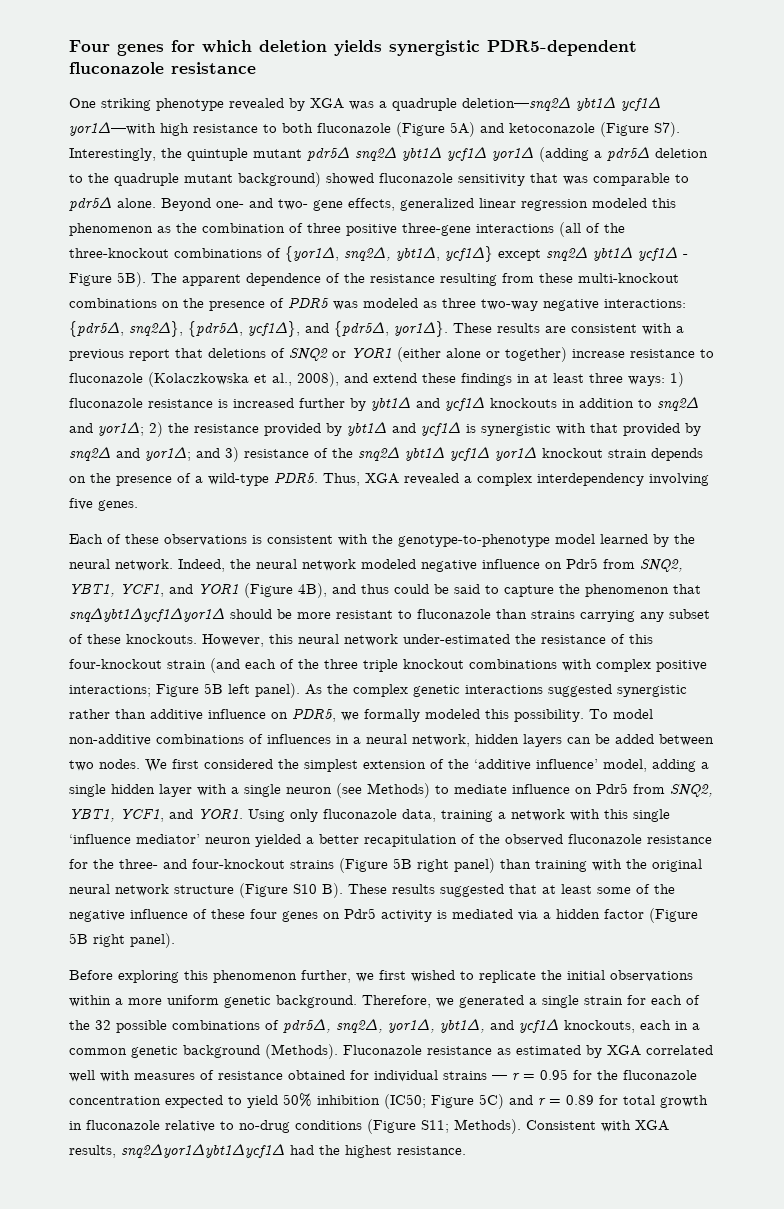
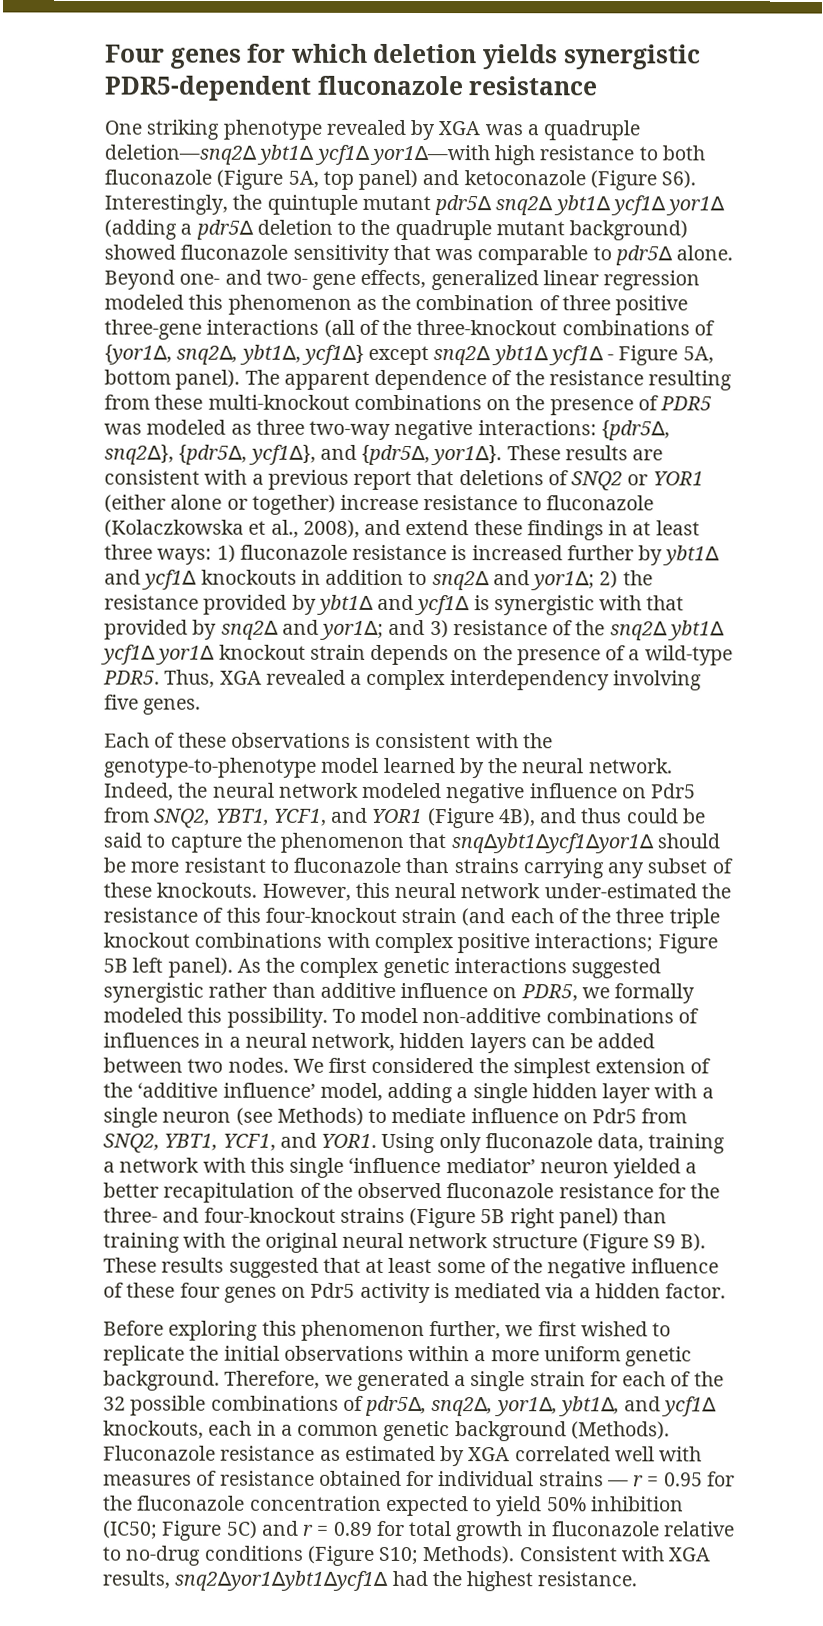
- One striking phenotype revealed by XGA was a quadruple deletion—snq2∆ ybt1∆ ycf1∆ yor1∆—with high resistance to both fluconazole (Figure 5A) and ketoconazole (Figure S7). Interestingly, the quintuple mutant pdr5∆ snq2∆ ybt1∆ ycf1∆ yor1∆ (adding a pdr5∆ deletion to the quadruple mutant background) showed fluconazole sensitivity that was comparable to pdr5∆ alone.
+ One striking phenotype revealed by XGA was a quadruple deletion—snq2∆ ybt1∆ ycf1∆ yor1∆—with high resistance to both fluconazole (Figure 5A, top panel) and ketoconazole (Figure S6). Interestingly, the quintuple mutant pdr5∆ snq2∆ ybt1∆ ycf1∆ yor1∆ (adding a pdr5∆ deletion to the quadruple mutant background) showed fluconazole sensitivity that was comparable to pdr5∆ alone.
- Beyond one- and two- gene effects, generalized linear regression modeled this phenomenon as the combination of three positive three-gene interactions (all of the three-knockout combinations of {yor1∆, snq2∆, ybt1∆, ycf1∆} except snq2∆ ybt1∆ ycf1∆ - Figure 5B).
+ Beyond one- and two- gene effects, generalized linear regression modeled this phenomenon as the combination of three positive three-gene interactions (all of the three-knockout combinations of {yor1∆, snq2∆, ybt1∆, ycf1∆} except snq2∆ ybt1∆ ycf1∆ - Figure 5A, bottom panel).
- Using only fluconazole data, training a network with this single ‘influence mediator’ neuron yielded a better recapitulation of the observed fluconazole resistance for the three- and four-knockout strains (Figure 5B right panel) than training with the original neural network structure (Figure S10 B). These results suggested that at least some of the negative influence of these four genes on Pdr5 activity is mediated via a hidden factor (Figure 5B right panel).
+ Using only fluconazole data, training a network with this single ‘influence mediator’ neuron yielded a better recapitulation of the observed fluconazole resistance for the three- and four-knockout strains (Figure 5B right panel) than training with the original neural network structure (Figure S9 B). These results suggested that at least some of the negative influence of these four genes on Pdr5 activity is mediated via a hidden factor.
- Fluconazole resistance as estimated by XGA correlated well with measures of resistance obtained for individual strains — r = 0.95 for the fluconazole concentration expected to yield 50% inhibition (IC50; Figure 5C) and r = 0.89 for total growth in fluconazole relative to no-drug conditions (Figure S11; Methods).
+ Fluconazole resistance as estimated by XGA correlated well with measures of resistance obtained for individual strains — r = 0.95 for the fluconazole concentration expected to yield 50% inhibition (IC50; Figure 5C) and r = 0.89 for total growth in fluconazole relative to no-drug conditions (Figure S10; Methods).

